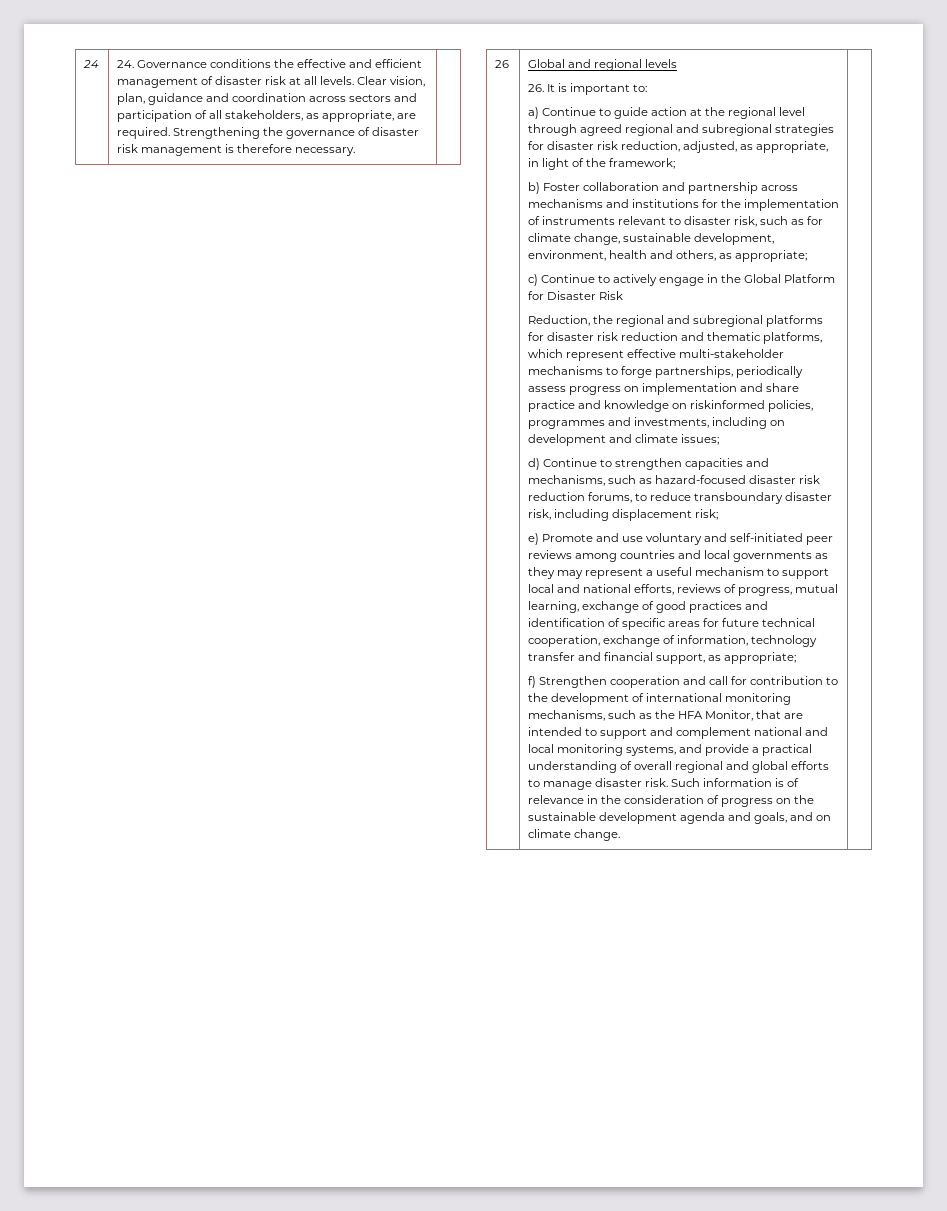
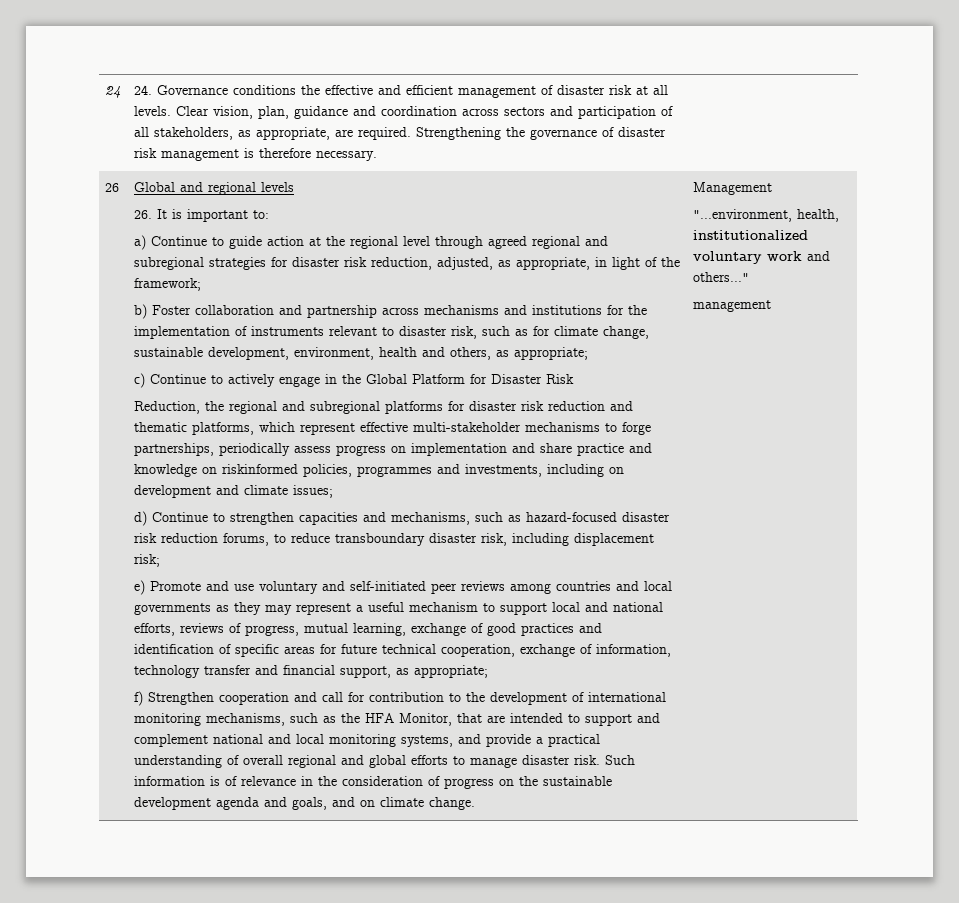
+ Management
+ "...environment, health, institutionalized voluntary work and others..."
+ management

